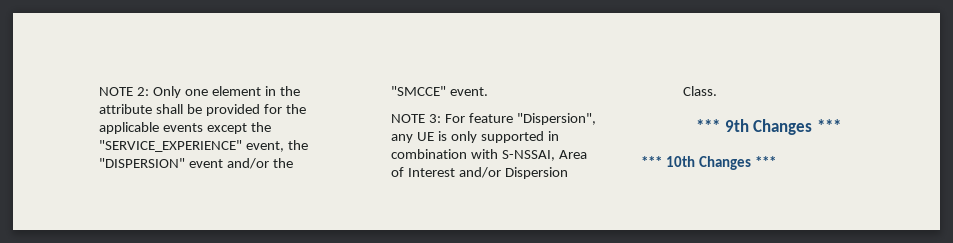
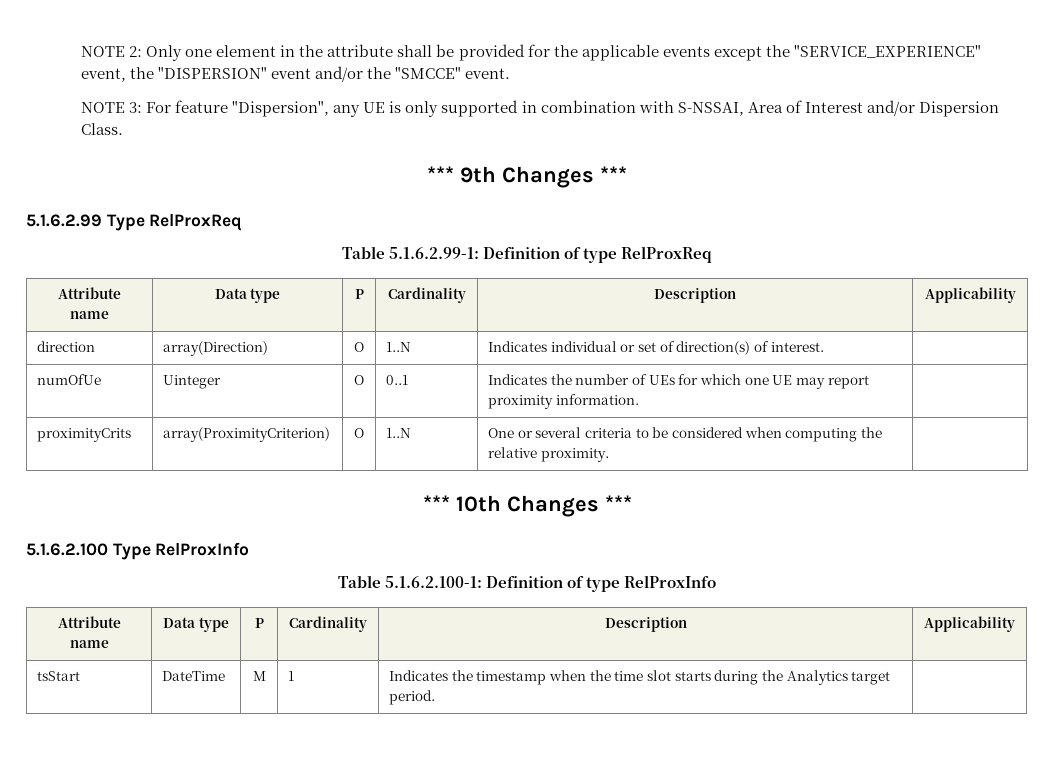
+ 5.1.6.2.99 Type RelProxReq
+ Table 5.1.6.2.99-1: Definition of type RelProxReq
+ Attribute name | Data type | P | Cardinality | Description | Applicability
+ direction | array(Direction) | O | 1..N | Indicates individual or set of direction(s) of interest. |
+ numOfUe | Uinteger | O | 0..1 | Indicates the number of UEs for which one UE may report proximity information. |
+ proximityCrits | array(ProximityCriterion) | O | 1..N | One or several criteria to be considered when computing the relative proximity. |
  *** 10th Changes ***
+ 5.1.6.2.100 Type RelProxInfo
+ Table 5.1.6.2.100-1: Definition of type RelProxInfo
+ Attribute name | Data type | P | Cardinality | Description | Applicability
+ tsStart | DateTime | M | 1 | Indicates the timestamp when the time slot starts during the Analytics target period. |

